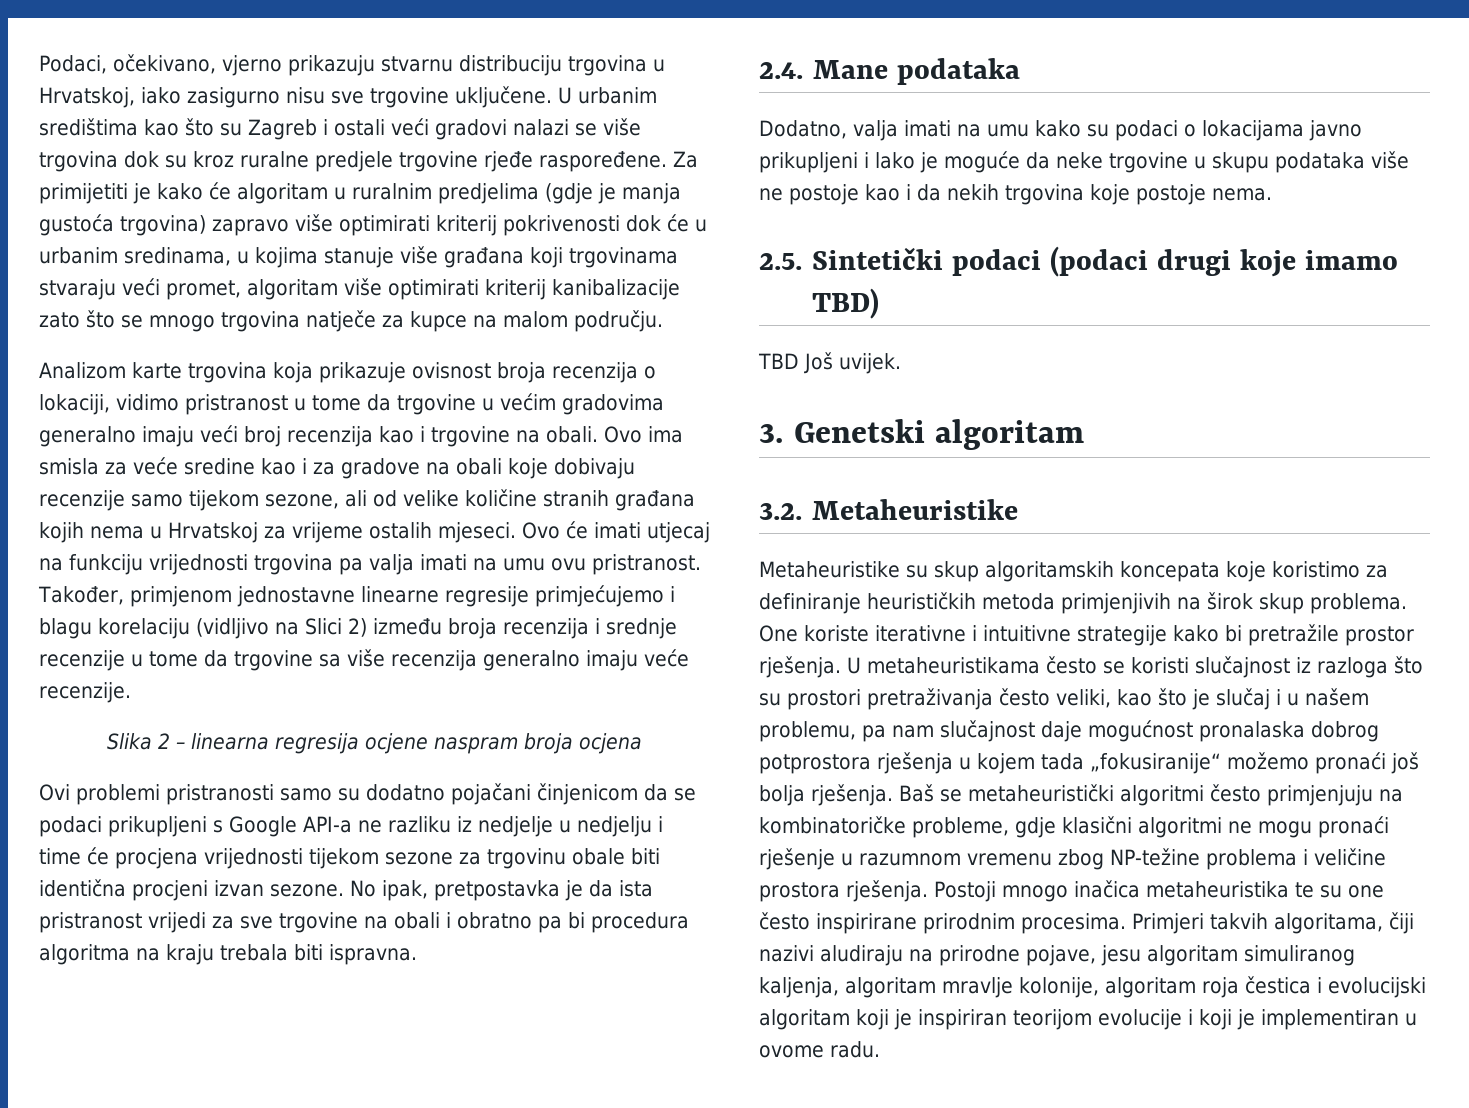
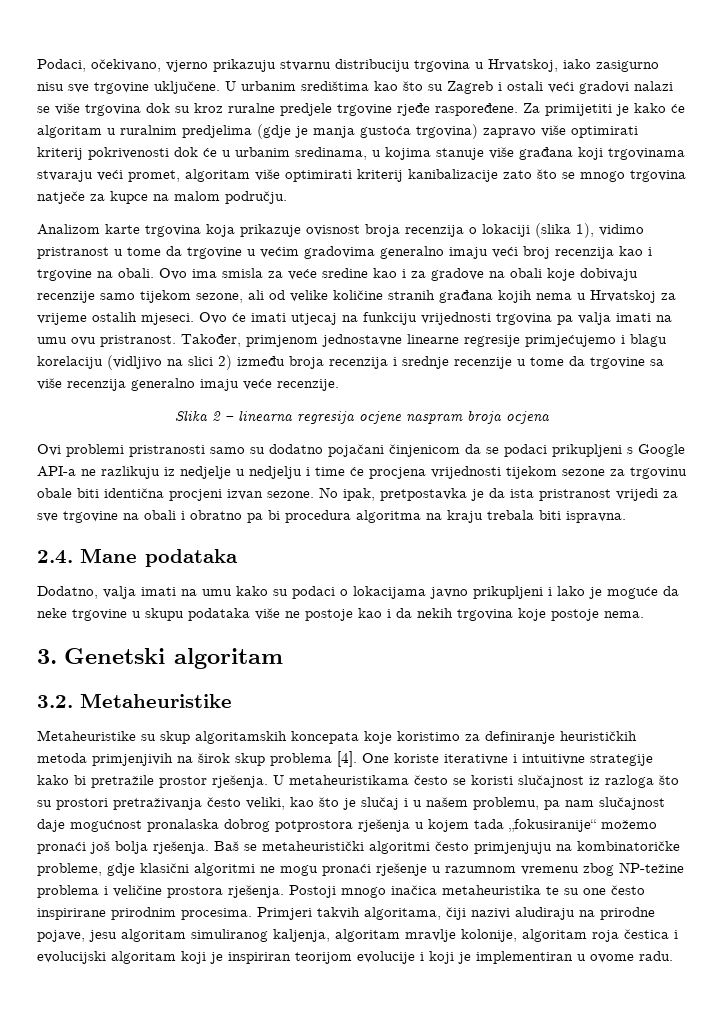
- Analizom karte trgovina koja prikazuje ovisnost broja recenzija o lokaciji, vidimo pristranost u tome da trgovine u većim gradovima generalno imaju veći broj recenzija kao i trgovine na obali.
+ Analizom karte trgovina koja prikazuje ovisnost broja recenzija o lokaciji (slika 1), vidimo pristranost u tome da trgovine u većim gradovima generalno imaju veći broj recenzija kao i trgovine na obali.
- Također, primjenom jednostavne linearne regresije primjećujemo i blagu korelaciju (vidljivo na Slici 2) između broja recenzija i srednje recenzije u tome da trgovine sa više recenzija generalno imaju veće recenzije.
+ Također, primjenom jednostavne linearne regresije primjećujemo i blagu korelaciju (vidljivo na slici 2) između broja recenzija i srednje recenzije u tome da trgovine sa više recenzija generalno imaju veće recenzije.
- Ovi problemi pristranosti samo su dodatno pojačani činjenicom da se podaci prikupljeni s Google API-a ne razliku iz nedjelje u nedjelju i time će procjena vrijednosti tijekom sezone za trgovinu obale biti identična procjeni izvan sezone.
+ Ovi problemi pristranosti samo su dodatno pojačani činjenicom da se podaci prikupljeni s Google API-a ne razlikuju iz nedjelje u nedjelju i time će procjena vrijednosti tijekom sezone za trgovinu obale biti identična procjeni izvan sezone.
- 2.5. Sintetički podaci (podaci drugi koje imamo TBD)
- TBD Još uvijek.
- Metaheuristike su skup algoritamskih koncepata koje koristimo za definiranje heurističkih metoda primjenjivih na širok skup problema.
+ Metaheuristike su skup algoritamskih koncepata koje koristimo za definiranje heurističkih metoda primjenjivih na širok skup problema [4].

